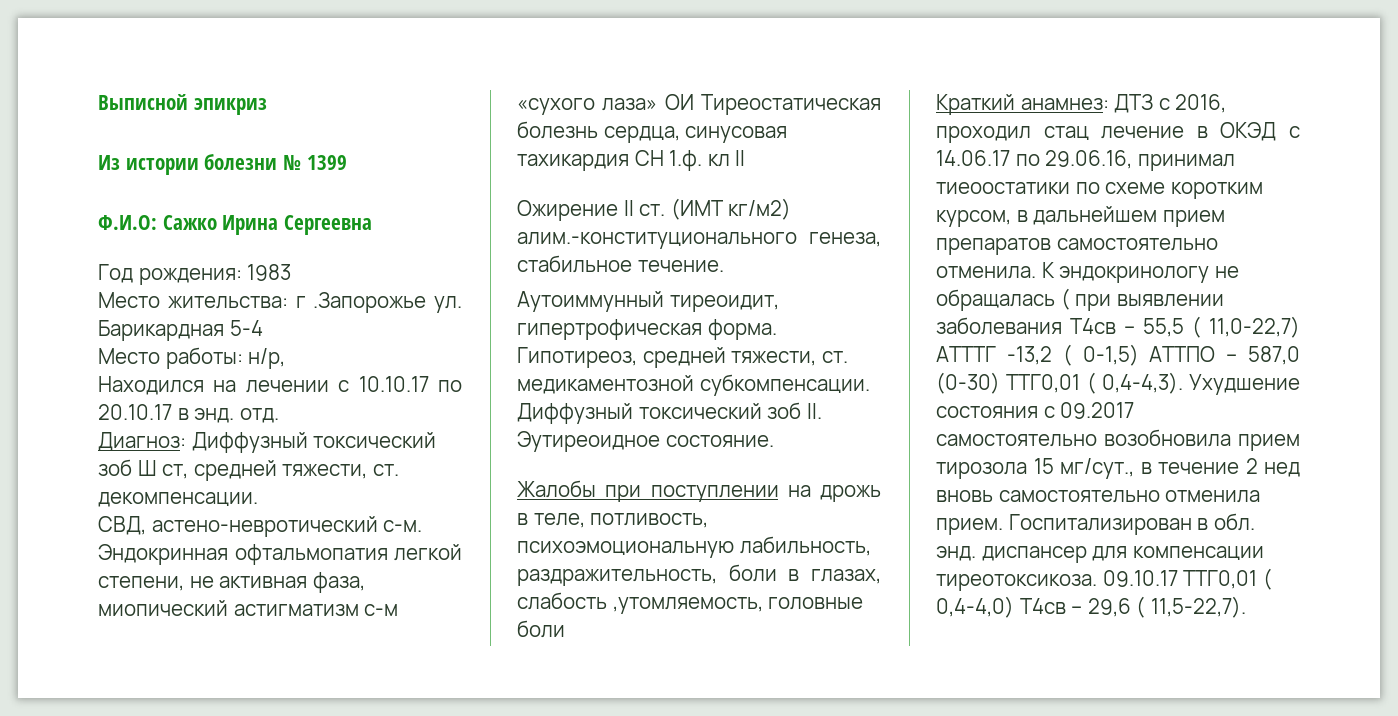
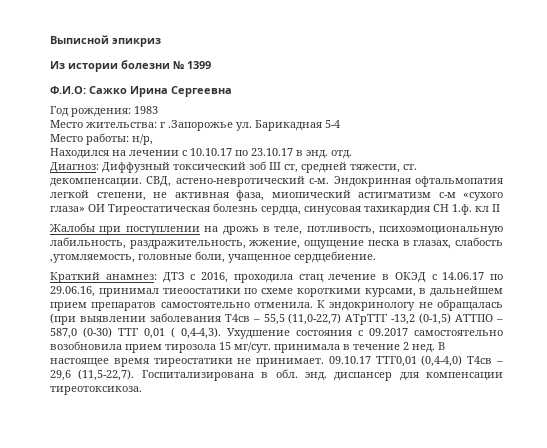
- Место жительства: г .Запорожье ул. Барикардная 5-4
+ Место жительства: г .Запорожье ул. Барикадная 5-4
- Находился на лечении с 10.10.17 по 20.10.17 в энд. отд.
+ Находился на лечении с 10.10.17 по 23.10.17 в энд. отд.
- Диагноз: Диффузный токсический зоб Ш ст, средней тяжести, ст. декомпенсации.
- СВД, астено-невротический с-м.
+ Диагноз: Диффузный токсический зоб Ш ст, средней тяжести, ст. декомпенсации. СВД, астено-невротический с-м.
- Эндокринная офтальмопатия легкой степени, не активная фаза, миопический астигматизм с-м «сухого лаза» ОИ Тиреостатическая болезнь сердца, синусовая тахикардия СН 1.ф. кл II
+ Эндокринная офтальмопатия легкой степени, не активная фаза, миопический астигматизм с-м «сухого глаза» ОИ Тиреостатическая болезнь сердца, синусовая тахикардия СН 1.ф. кл II
- Ожирение II ст. (ИМТ кг/м2) алим.-конституционального генеза, стабильное течение.
- Аутоиммунный тиреоидит, гипертрофическая форма. Гипотиреоз, средней тяжести, ст. медикаментозной субкомпенсации. Диффузный токсический зоб II. Эутиреоидное состояние.
- Жалобы при поступлении на дрожь в теле, потливость, психоэмоциональную лабильность, раздражительность, боли в глазах, слабость ,утомляемость, головные боли
+ Жалобы при поступлении на дрожь в теле, потливость, психоэмоциональную лабильность, раздражительность, жжение, ощущение песка в глазах, слабость ,утомляемость, головные боли, учащенное сердцебиение.
- Краткий анамнез: ДТЗ с 2016, проходил стац лечение в ОКЭД с 14.06.17 по 29.06.16, принимал тиеоостатики по схеме коротким курсом, в дальнейшем прием препаратов самостоятельно отменила.
+ Краткий анамнез: ДТЗ с 2016, проходила стац лечение в ОКЭД с 14.06.17 по 29.06.16, принимал тиеоостатики по схеме короткими курсами, в дальнейшем прием препаратов самостоятельно отменила.
- К эндокринологу не обращалась ( при выявлении заболевания Т4св – 55,5 ( 11,0-22,7) АТТТГ -13,2 ( 0-1,5) АТТПО – 587,0 (0-30) ТТГ0,01 ( 0,4-4,3).
+ К эндокринологу не обращалась (при выявлении заболевания Т4св – 55,5 (11,0-22,7) АТрТТГ -13,2 (0-1,5) АТТПО – 587,0 (0-30) ТТГ 0,01 ( 0,4-4,3).
- Ухудшение состояния с 09.2017 самостоятельно возобновила прием тирозола 15 мг/сут., в течение 2 нед вновь самостоятельно отменила прием. Госпитализирован в обл. энд. диспансер для компенсации тиреотоксикоза. 09.10.17 ТТГ0,01 ( 0,4-4,0) Т4св – 29,6 ( 11,5-22,7).
+ Ухудшение состояния с 09.2017 самостоятельно возобновила прием тирозола 15 мг/сут. принимала в течение 2 нед. В настоящее время тиреостатики не принимает. 09.10.17 ТТГ0,01 (0,4-4,0) Т4св – 29,6 (11,5-22,7). Госпитализирована в обл. энд. диспансер для компенсации тиреотоксикоза.

